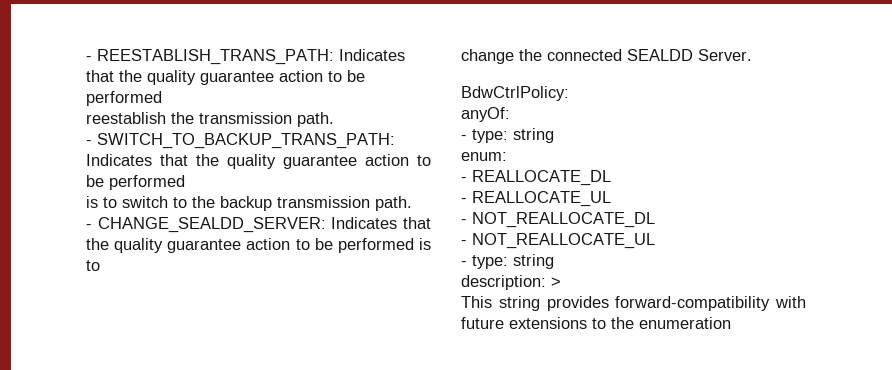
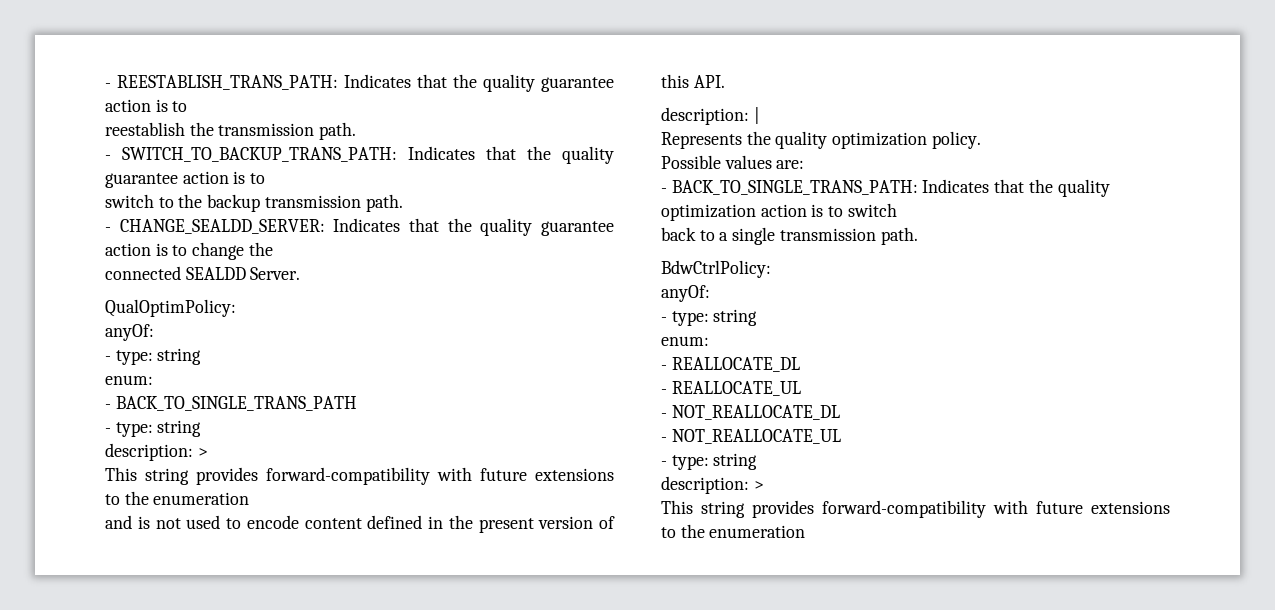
- - REESTABLISH_TRANS_PATH: Indicates that the quality guarantee action to be performed
+ - REESTABLISH_TRANS_PATH: Indicates that the quality guarantee action is to
- - SWITCH_TO_BACKUP_TRANS_PATH: Indicates that the quality guarantee action to be performed
- is to switch to the backup transmission path.
+ - SWITCH_TO_BACKUP_TRANS_PATH: Indicates that the quality guarantee action is to
+ switch to the backup transmission path.
- - CHANGE_SEALDD_SERVER: Indicates that the quality guarantee action to be performed is to
- change the connected SEALDD Server.
+ - CHANGE_SEALDD_SERVER: Indicates that the quality guarantee action is to change the
+ connected SEALDD Server.
+ QualOptimPolicy:
+ anyOf:
+ - type: string
+ enum:
+ - BACK_TO_SINGLE_TRANS_PATH
+ - type: string
+ description: >
+ This string provides forward-compatibility with future extensions to the enumeration
+ and is not used to encode content defined in the present version of this API.
+ description: |
+ Represents the quality optimization policy.
+ Possible values are:
+ - BACK_TO_SINGLE_TRANS_PATH: Indicates that the quality optimization action is to switch
+ back to a single transmission path.

